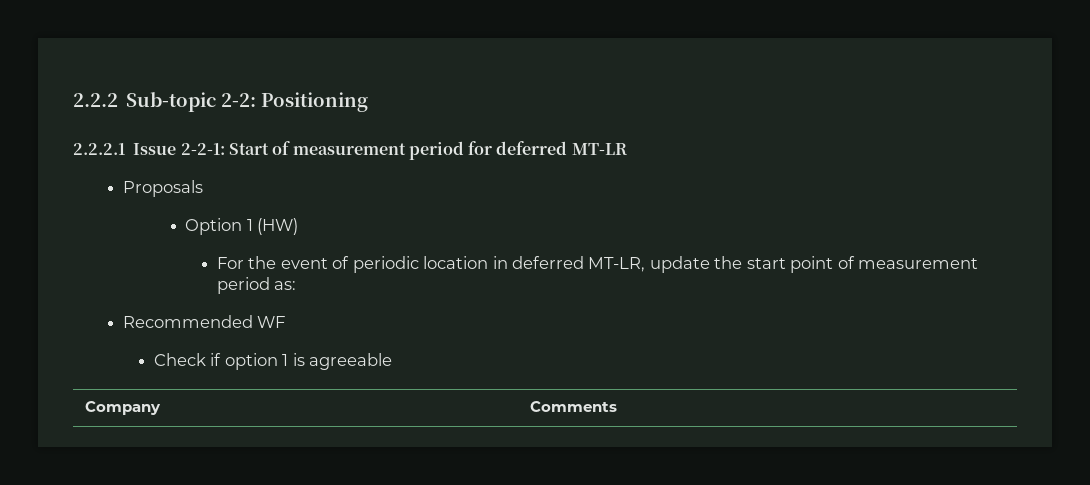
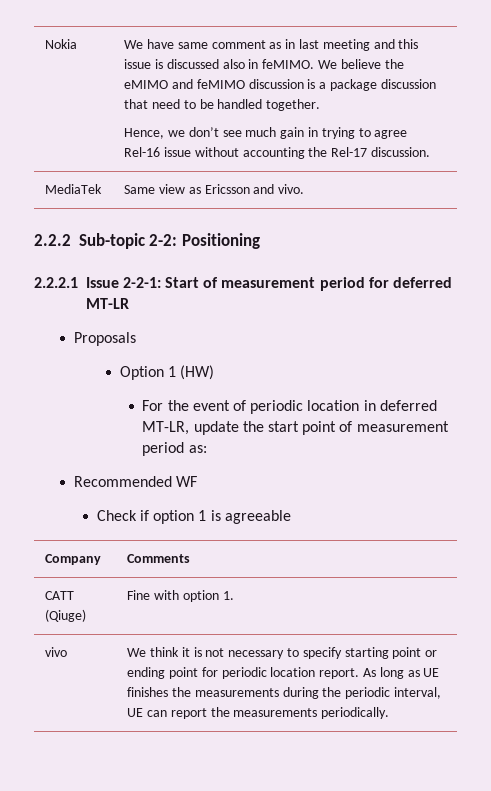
+ Nokia | We have same comment as in last meeting and this issue is discussed also in feMIMO. We believe the eMIMO and feMIMO discussion is a package discussion that need to be handled together.
+ Hence, we don’t see much gain in trying to agree Rel-16 issue without accounting the Rel-17 discussion.
+ MediaTek | Same view as Ericsson and vivo.
+ CATT (Qiuge) | Fine with option 1.
+ vivo | We think it is not necessary to specify starting point or ending point for periodic location report. As long as UE finishes the measurements during the periodic interval, UE can report the measurements periodically.

